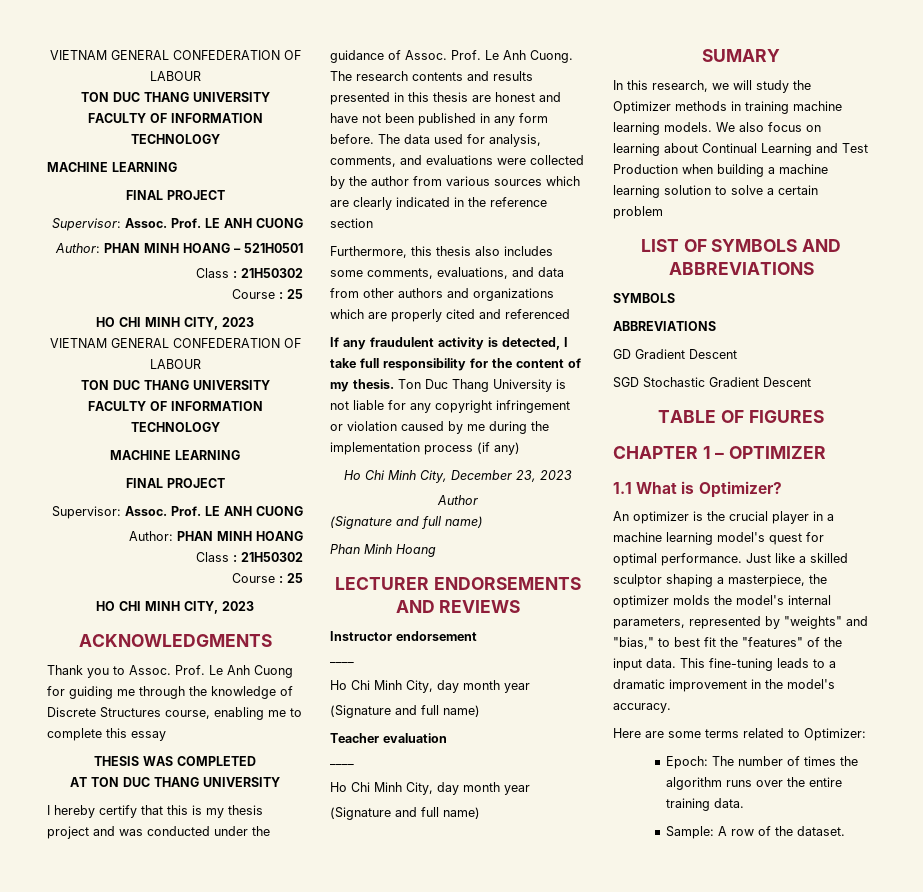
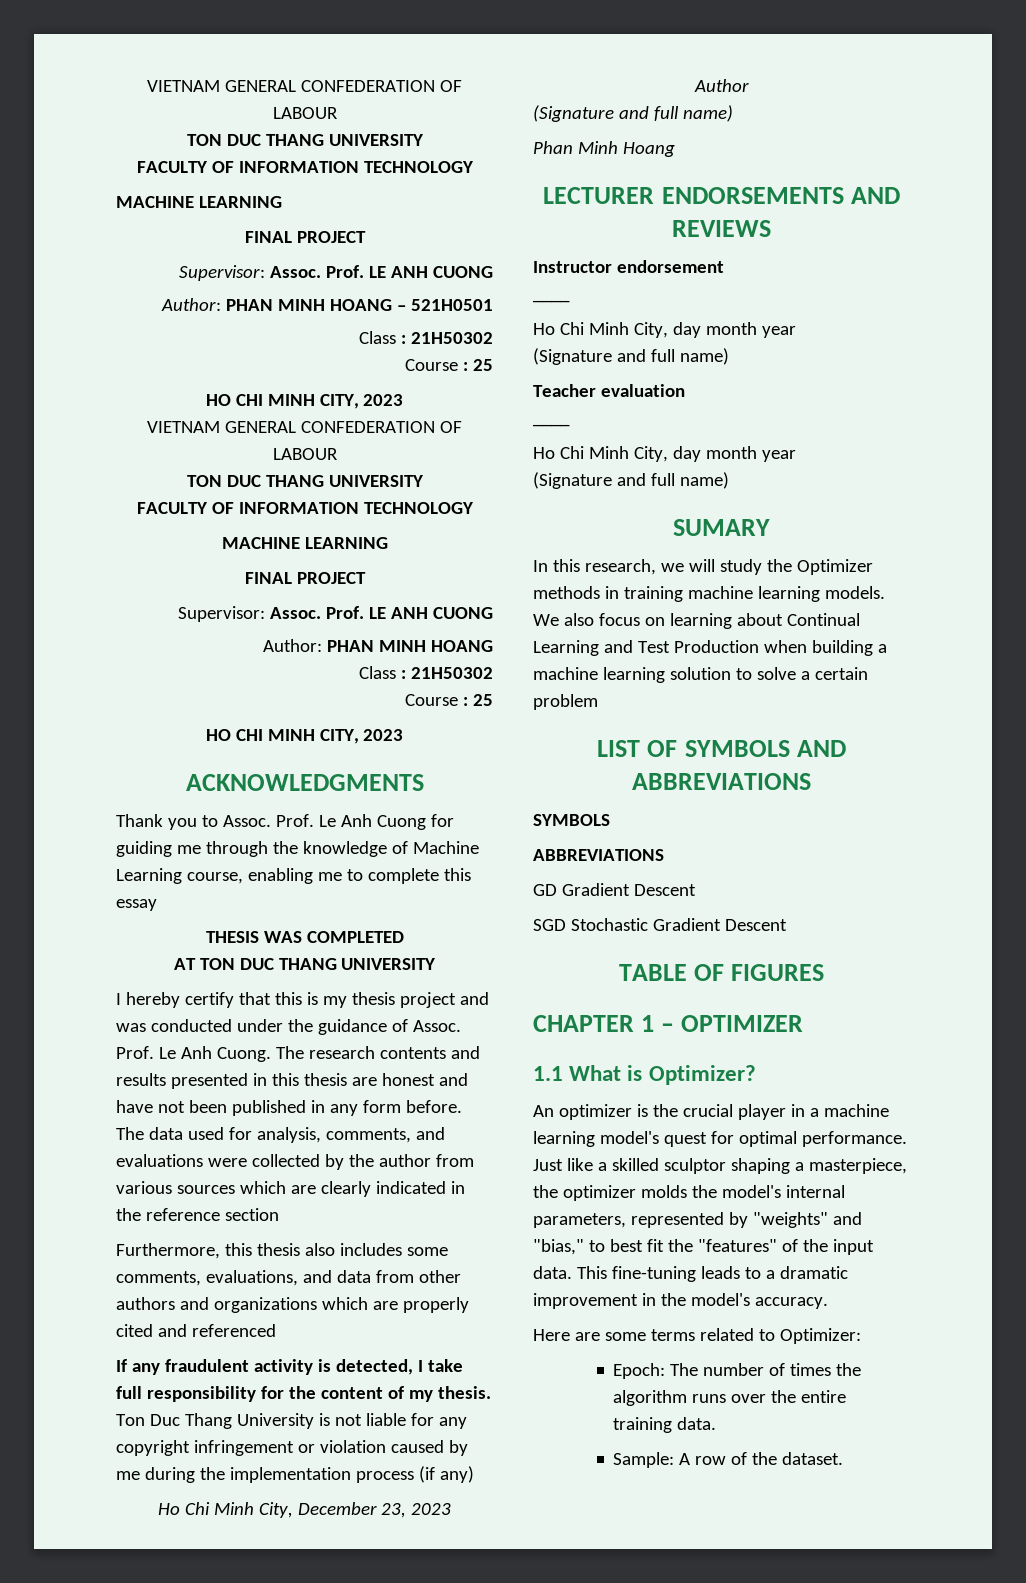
- Prof. Le Anh Cuong for guiding me through the knowledge of Discrete Structures course, enabling me to complete this essay
+ Prof. Le Anh Cuong for guiding me through the knowledge of Machine Learning course, enabling me to complete this essay

